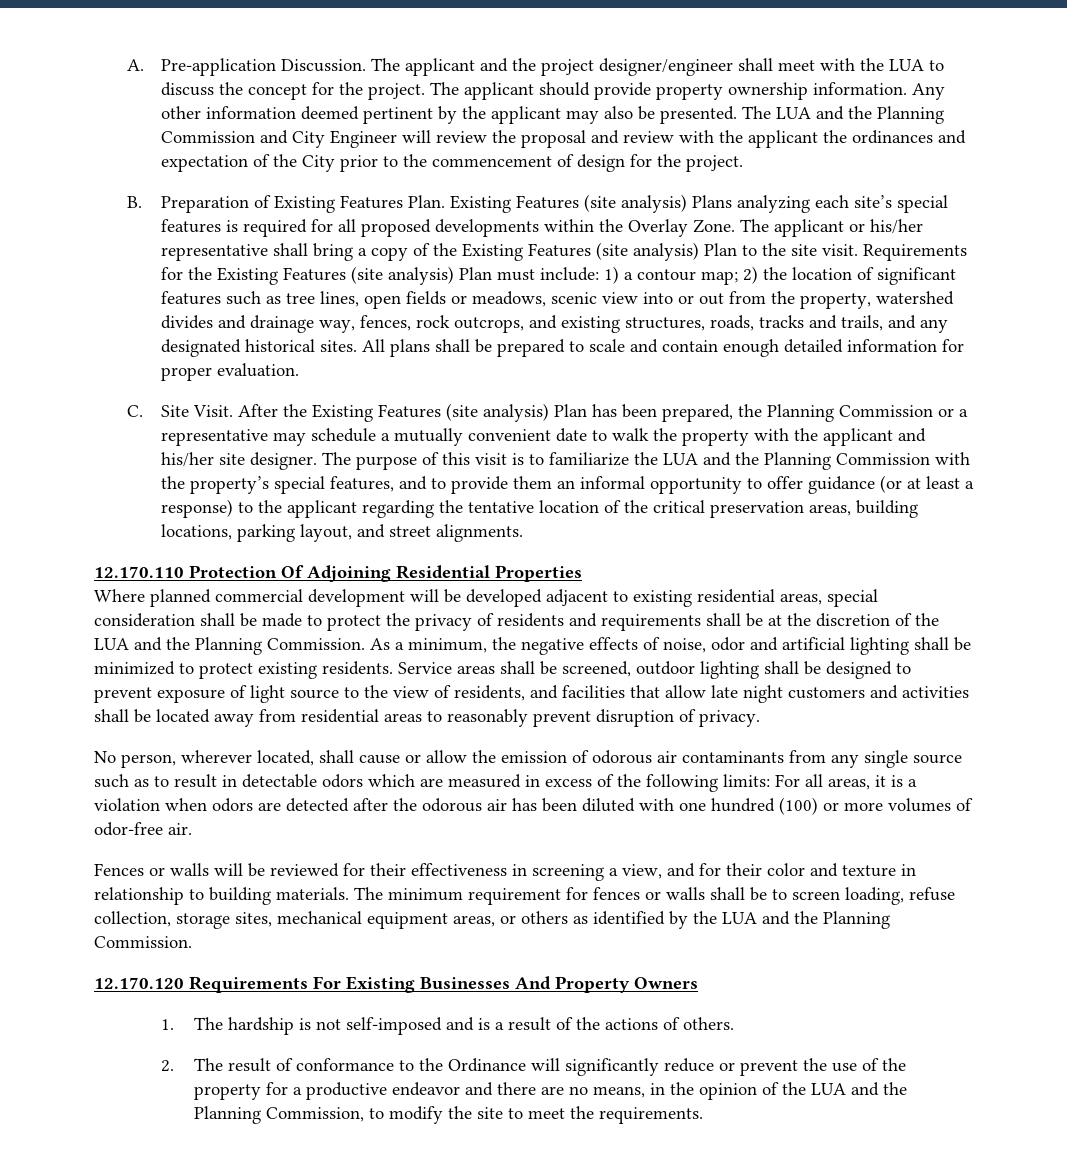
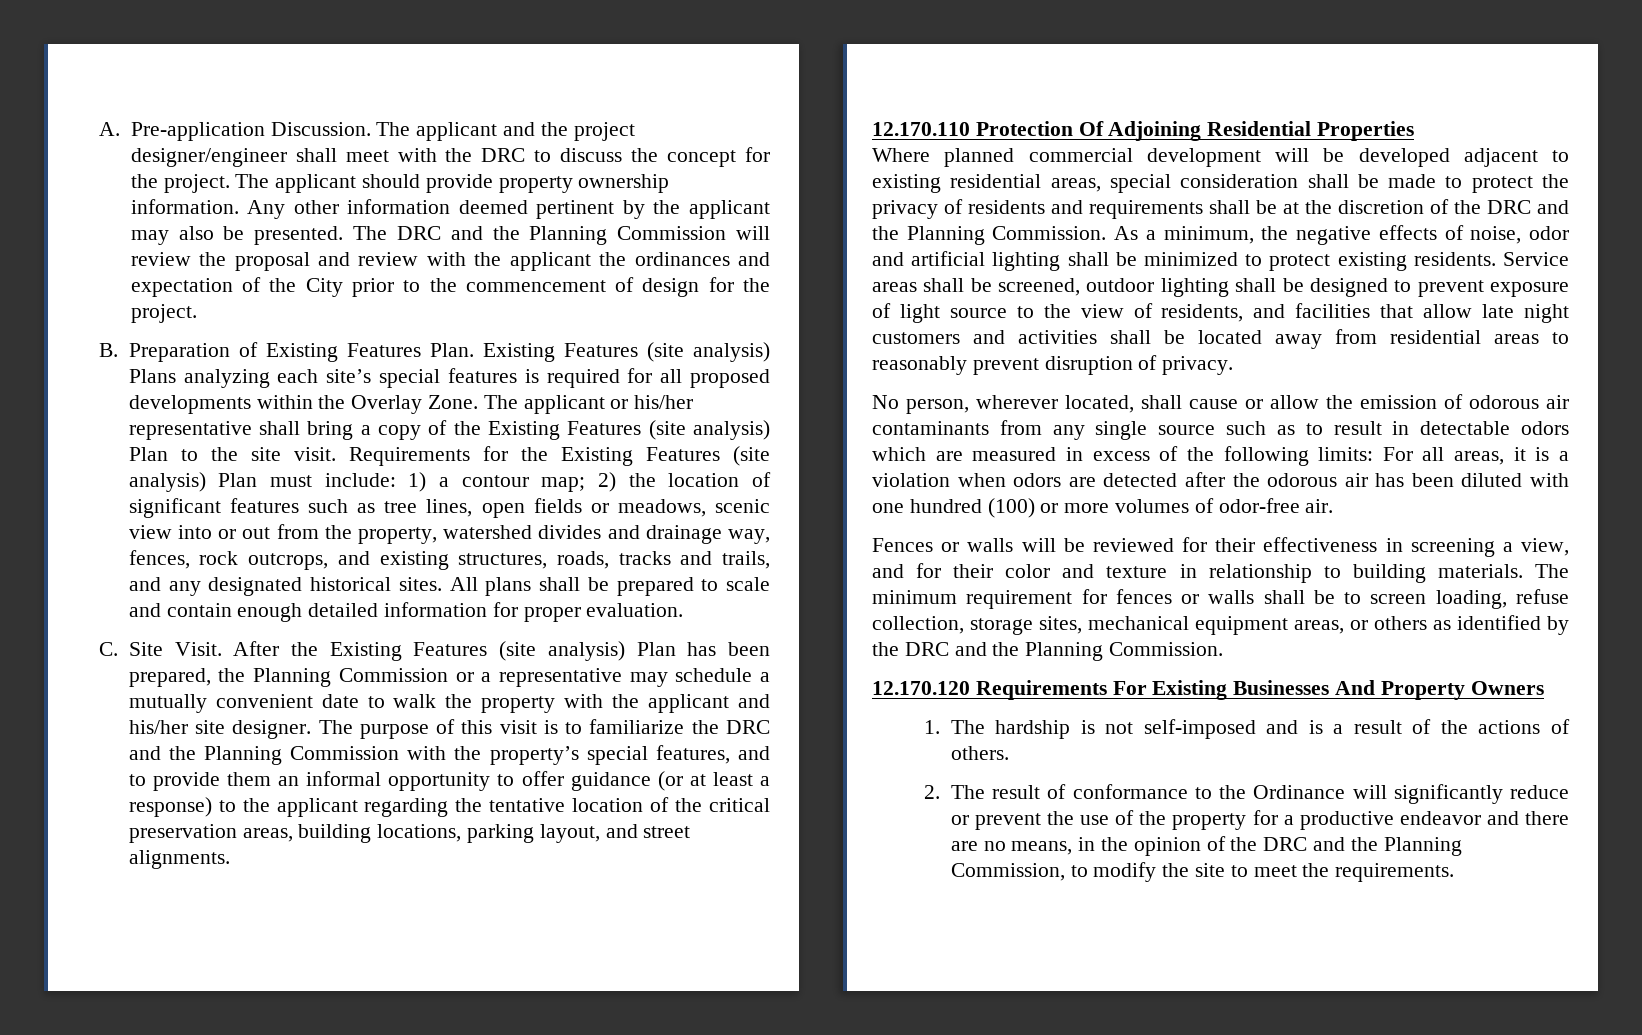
- The applicant and the project designer/engineer shall meet with the LUA to discuss the concept for the project.
+ The applicant and the project designer/engineer shall meet with the DRC to discuss the concept for the project.
- The LUA and the Planning Commission and City Engineer will review the proposal and review with the applicant the ordinances and expectation of the City prior to the commencement of design for the project.
+ The DRC and the Planning Commission will review the proposal and review with the applicant the ordinances and expectation of the City prior to the commencement of design for the project.
- The purpose of this visit is to familiarize the LUA and the Planning Commission with the property’s special features, and to provide them an informal opportunity to offer guidance (or at least a response) to the applicant regarding the tentative location of the critical preservation areas, building locations, parking layout, and street alignments.
+ The purpose of this visit is to familiarize the DRC and the Planning Commission with the property’s special features, and to provide them an informal opportunity to offer guidance (or at least a response) to the applicant regarding the tentative location of the critical preservation areas, building locations, parking layout, and street alignments.
- Where planned commercial development will be developed adjacent to existing residential areas, special consideration shall be made to protect the privacy of residents and requirements shall be at the discretion of the LUA and the Planning Commission.
+ Where planned commercial development will be developed adjacent to existing residential areas, special consideration shall be made to protect the privacy of residents and requirements shall be at the discretion of the DRC and the Planning Commission.
- The minimum requirement for fences or walls shall be to screen loading, refuse collection, storage sites, mechanical equipment areas, or others as identified by the LUA and the Planning Commission.
+ The minimum requirement for fences or walls shall be to screen loading, refuse collection, storage sites, mechanical equipment areas, or others as identified by the DRC and the Planning Commission.
- 2. The result of conformance to the Ordinance will significantly reduce or prevent the use of the property for a productive endeavor and there are no means, in the opinion of the LUA and the Planning Commission, to modify the site to meet the requirements.
+ 2. The result of conformance to the Ordinance will significantly reduce or prevent the use of the property for a productive endeavor and there are no means, in the opinion of the DRC and the Planning Commission, to modify the site to meet the requirements.

